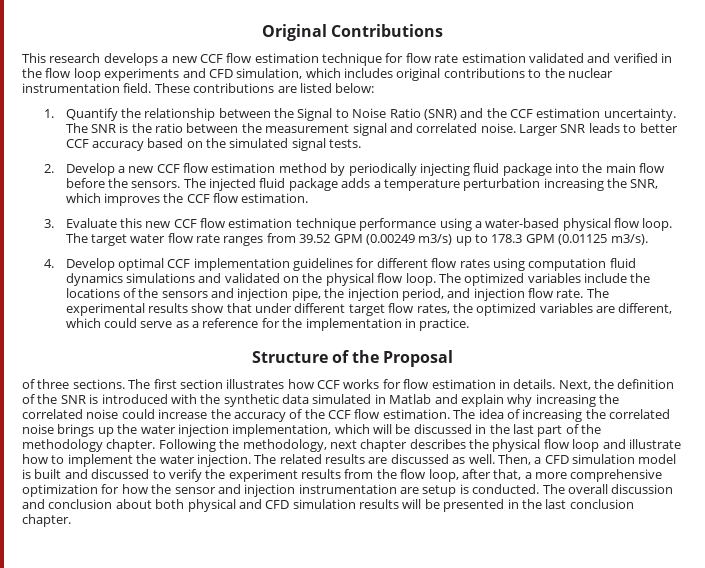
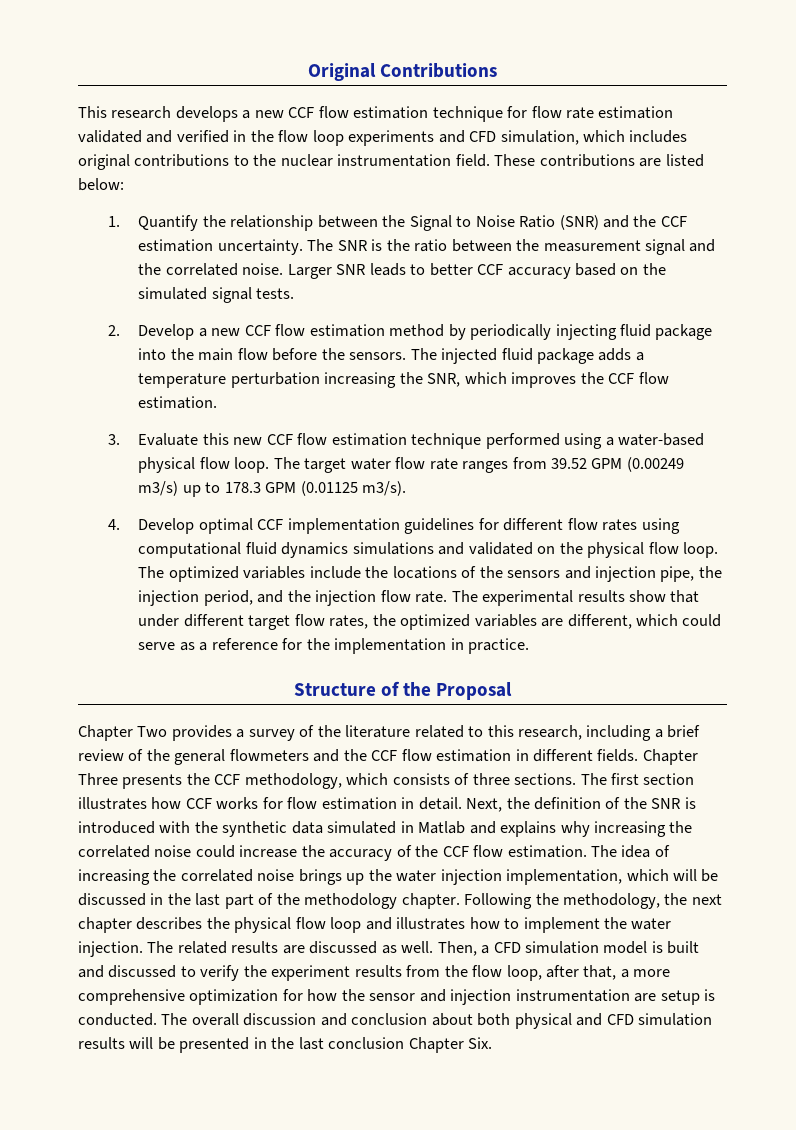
- The SNR is the ratio between the measurement signal and correlated noise.
+ The SNR is the ratio between the measurement signal and the correlated noise.
- 3. Evaluate this new CCF flow estimation technique performance using a water-based physical flow loop.
+ 3. Evaluate this new CCF flow estimation technique performed using a water-based physical flow loop.
- 4. Develop optimal CCF implementation guidelines for different flow rates using computation fluid dynamics simulations and validated on the physical flow loop.
+ 4. Develop optimal CCF implementation guidelines for different flow rates using computational fluid dynamics simulations and validated on the physical flow loop.
- The optimized variables include the locations of the sensors and injection pipe, the injection period, and injection flow rate.
+ The optimized variables include the locations of the sensors and injection pipe, the injection period, and the injection flow rate.
- of three sections.
+ Chapter Two provides a survey of the literature related to this research, including a brief review of the general flowmeters and the CCF flow estimation in different fields. Chapter Three presents the CCF methodology, which consists of three sections.
- The first section illustrates how CCF works for flow estimation in details.
+ The first section illustrates how CCF works for flow estimation in detail.
- Next, the definition of the SNR is introduced with the synthetic data simulated in Matlab and explain why increasing the correlated noise could increase the accuracy of the CCF flow estimation.
+ Next, the definition of the SNR is introduced with the synthetic data simulated in Matlab and explains why increasing the correlated noise could increase the accuracy of the CCF flow estimation.
- Following the methodology, next chapter describes the physical flow loop and illustrate how to implement the water injection.
+ Following the methodology, the next chapter describes the physical flow loop and illustrates how to implement the water injection.
- The overall discussion and conclusion about both physical and CFD simulation results will be presented in the last conclusion chapter.
+ The overall discussion and conclusion about both physical and CFD simulation results will be presented in the last conclusion Chapter Six.

